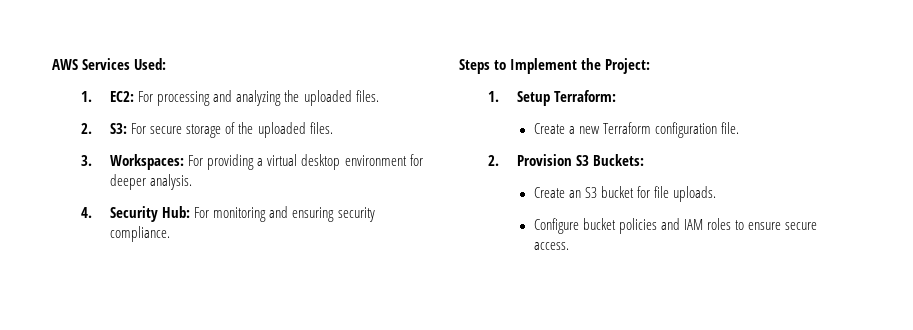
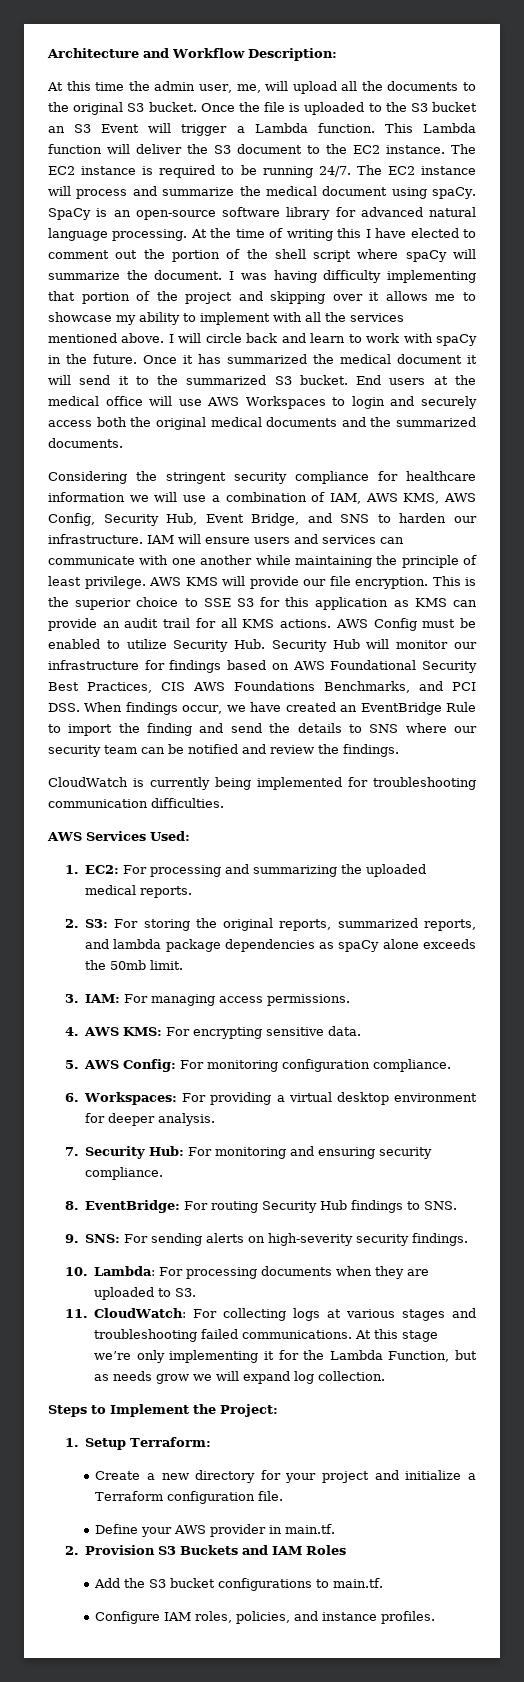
+ Architecture and Workflow Description:
+ At this time the admin user, me, will upload all the documents to the original S3 bucket. Once the file is uploaded to the S3 bucket an S3 Event will trigger a Lambda function. This Lambda function will deliver the S3 document to the EC2 instance. The EC2 instance is required to be running 24/7. The EC2 instance will process and summarize the medical document using spaCy. SpaCy is an open-source software library for advanced natural language processing. At the time of writing this I have elected to comment out the portion of the shell script where spaCy will summarize the document. I was having difficulty implementing that portion of the project and skipping over it allows me to showcase my ability to implement with all the services mentioned above. I will circle back and learn to work with spaCy in the future. Once it has summarized the medical document it will send it to the summarized S3 bucket. End users at the medical office will use AWS Workspaces to login and securely access both the original medical documents and the summarized documents.
+ Considering the stringent security compliance for healthcare information we will use a combination of IAM, AWS KMS, AWS Config, Security Hub, Event Bridge, and SNS to harden our infrastructure. IAM will ensure users and services can communicate with one another while maintaining the principle of least privilege. AWS KMS will provide our file encryption. This is the superior choice to SSE S3 for this application as KMS can provide an audit trail for all KMS actions. AWS Config must be enabled to utilize Security Hub. Security Hub will monitor our infrastructure for findings based on AWS Foundational Security Best Practices, CIS AWS Foundations Benchmarks, and PCI DSS. When findings occur, we have created an EventBridge Rule to import the finding and send the details to SNS where our security team can be notified and review the findings.
+ CloudWatch is currently being implemented for troubleshooting communication difficulties.
- 1. EC2: For processing and analyzing the uploaded files.
+ 1. EC2: For processing and summarizing the uploaded medical reports.
- 2. S3: For secure storage of the uploaded files.
- 3. Workspaces: For providing a virtual desktop environment for deeper analysis.
+ 2. S3: For storing the original reports, summarized reports, and lambda package dependencies as spaCy alone exceeds the 50mb limit.
+ 3. IAM: For managing access permissions.
+ 4. AWS KMS: For encrypting sensitive data.
+ 5. AWS Config: For monitoring configuration compliance.
+ 6. Workspaces: For providing a virtual desktop environment for deeper analysis.
- 4. Security Hub: For monitoring and ensuring security compliance.
+ 7. Security Hub: For monitoring and ensuring security compliance.
+ 8. EventBridge: For routing Security Hub findings to SNS.
+ 9. SNS: For sending alerts on high-severity security findings.
+ 10. Lambda: For processing documents when they are uploaded to S3.
+ 11. CloudWatch: For collecting logs at various stages and troubleshooting failed communications. At this stage we’re only implementing it for the Lambda Function, but as needs grow we will expand log collection.
- Create a new Terraform configuration file.
- 2. Provision S3 Buckets:
- Create an S3 bucket for file uploads.
- Configure bucket policies and IAM roles to ensure secure access.
+ Create a new directory for your project and initialize a Terraform configuration file.
+ Define your AWS provider in main.tf.
+ 2. Provision S3 Buckets and IAM Roles
+ Add the S3 bucket configurations to main.tf.
+ Configure IAM roles, policies, and instance profiles.

